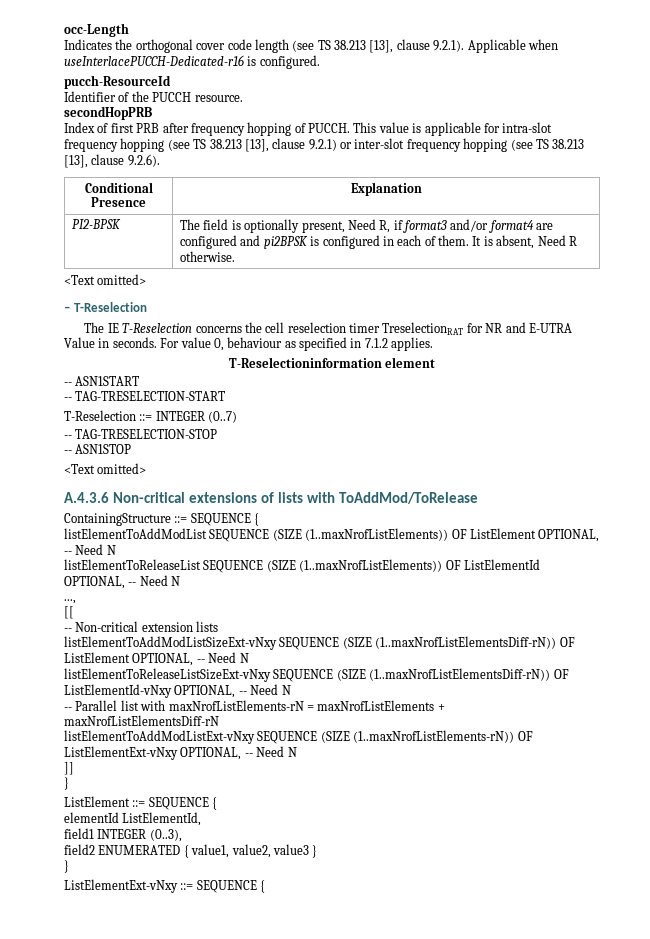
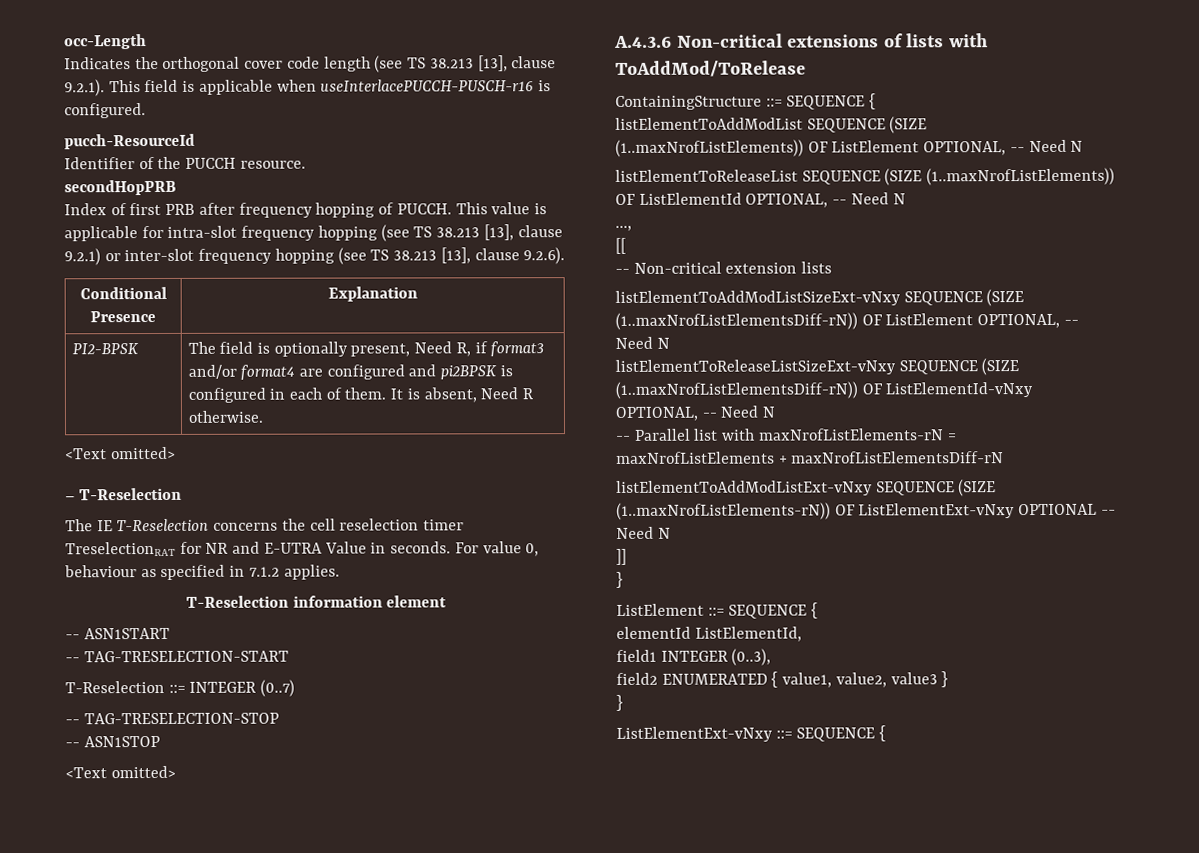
- Indicates the orthogonal cover code length (see TS 38.213 [13], clause 9.2.1). Applicable when useInterlacePUCCH-Dedicated-r16 is configured.
+ Indicates the orthogonal cover code length (see TS 38.213 [13], clause 9.2.1). This field is applicable when useInterlacePUCCH-PUSCH-r16 is configured.
- T-Reselectioninformation element
+ T-Reselection information element
- listElementToAddModListExt-vNxy SEQUENCE (SIZE (1..maxNrofListElements-rN)) OF ListElementExt-vNxy OPTIONAL, -- Need N
+ listElementToAddModListExt-vNxy SEQUENCE (SIZE (1..maxNrofListElements-rN)) OF ListElementExt-vNxy OPTIONAL -- Need N

